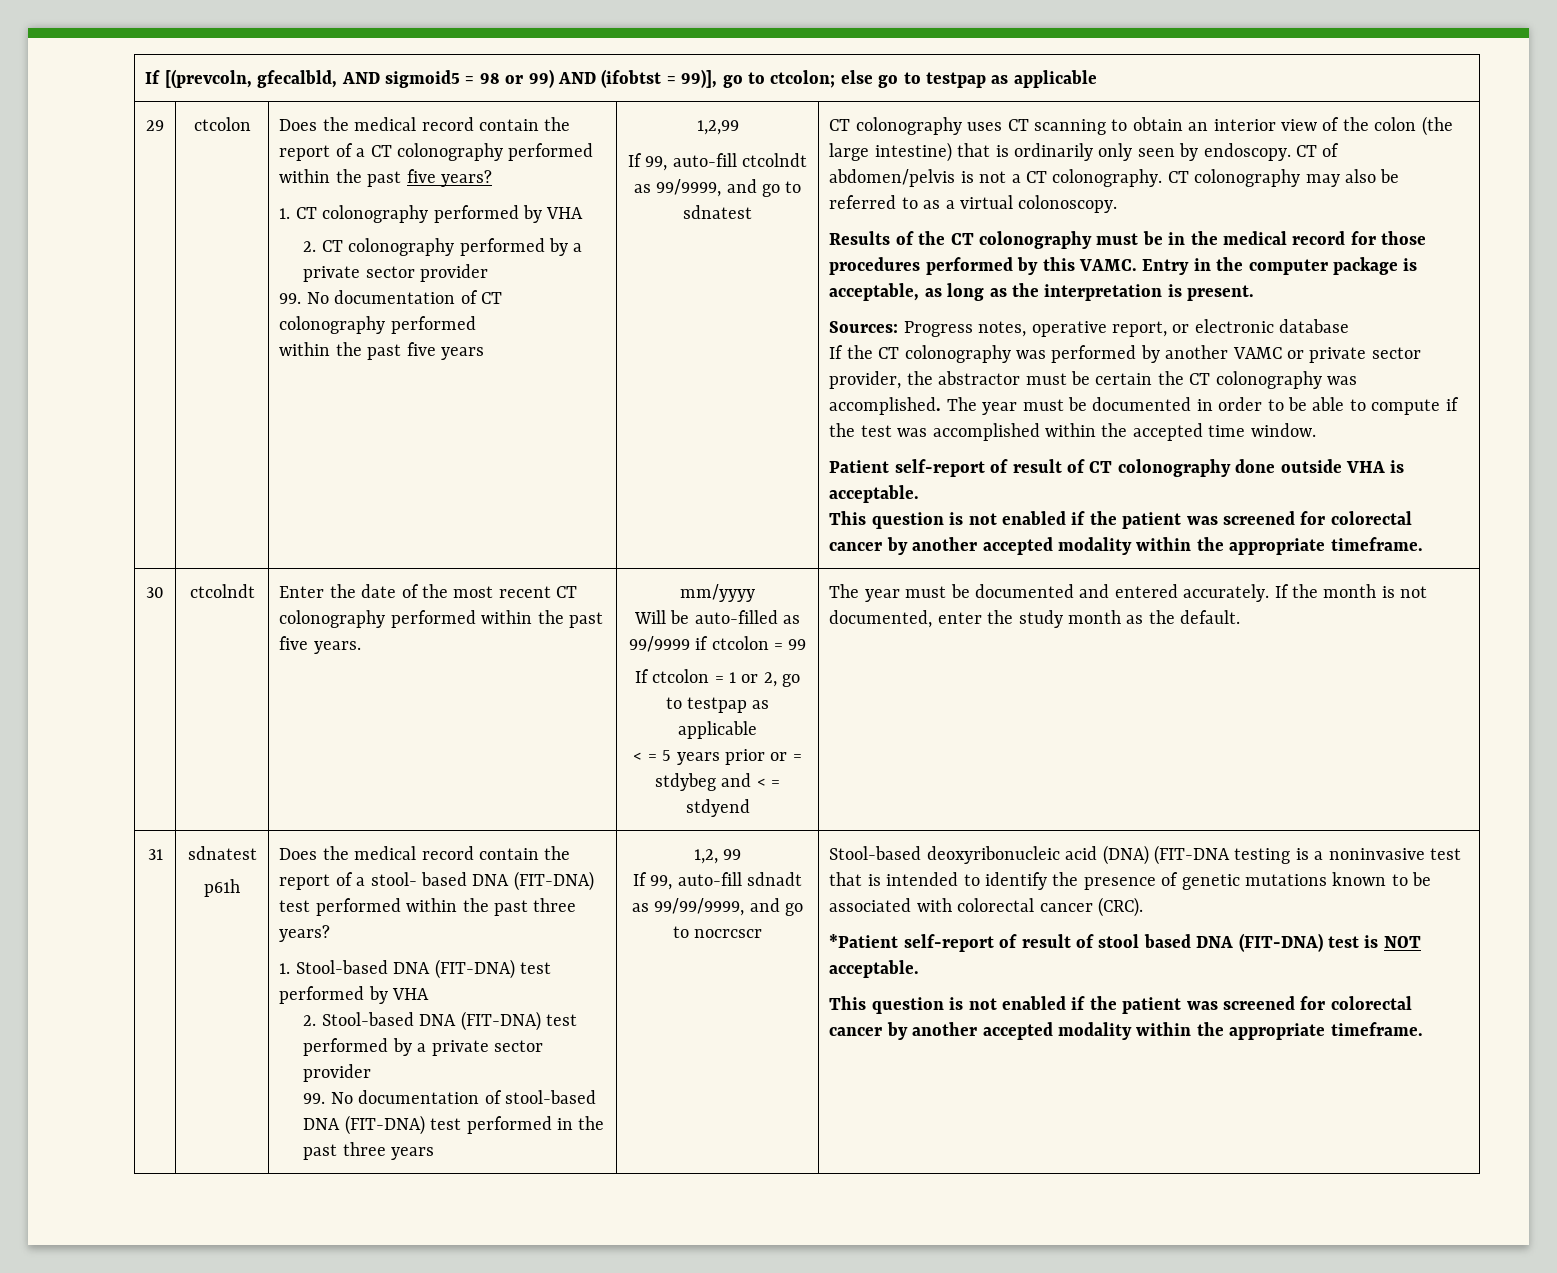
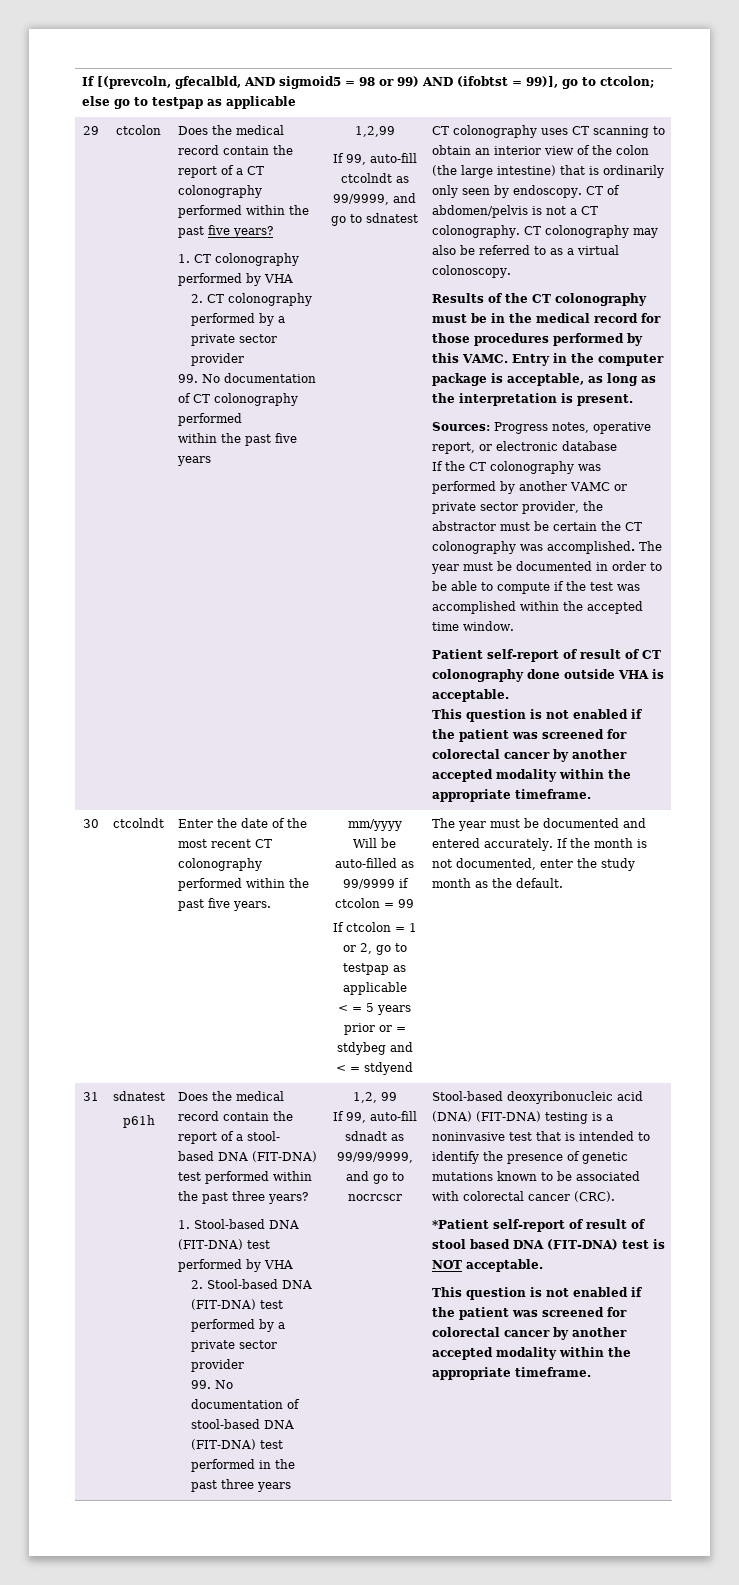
- Stool-based deoxyribonucleic acid (DNA) (FIT-DNA testing is a noninvasive test that is intended to identify the presence of genetic mutations known to be associated with colorectal cancer (CRC).
+ Stool-based deoxyribonucleic acid (DNA) (FIT-DNA) testing is a noninvasive test that is intended to identify the presence of genetic mutations known to be associated with colorectal cancer (CRC).

